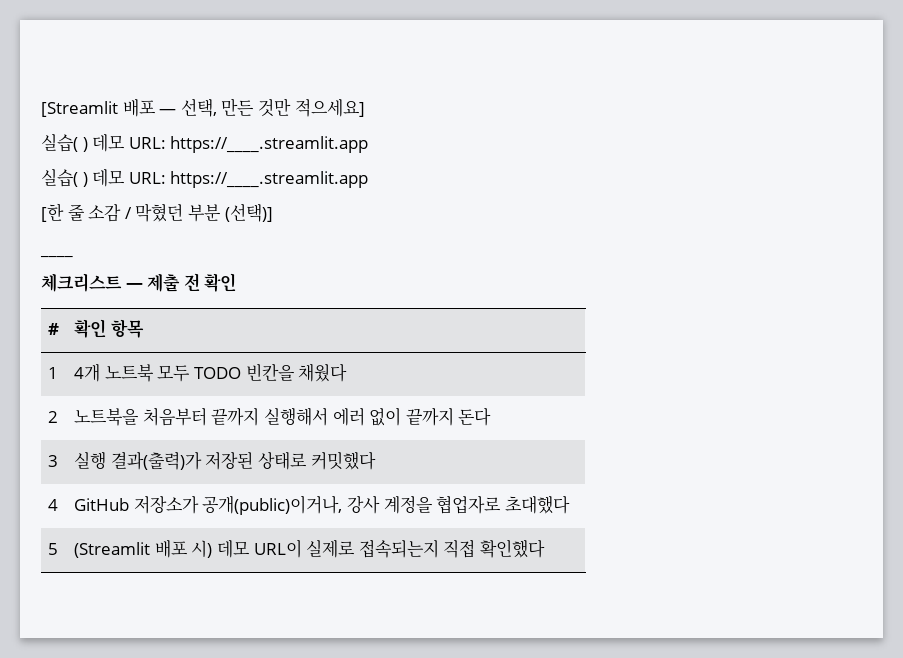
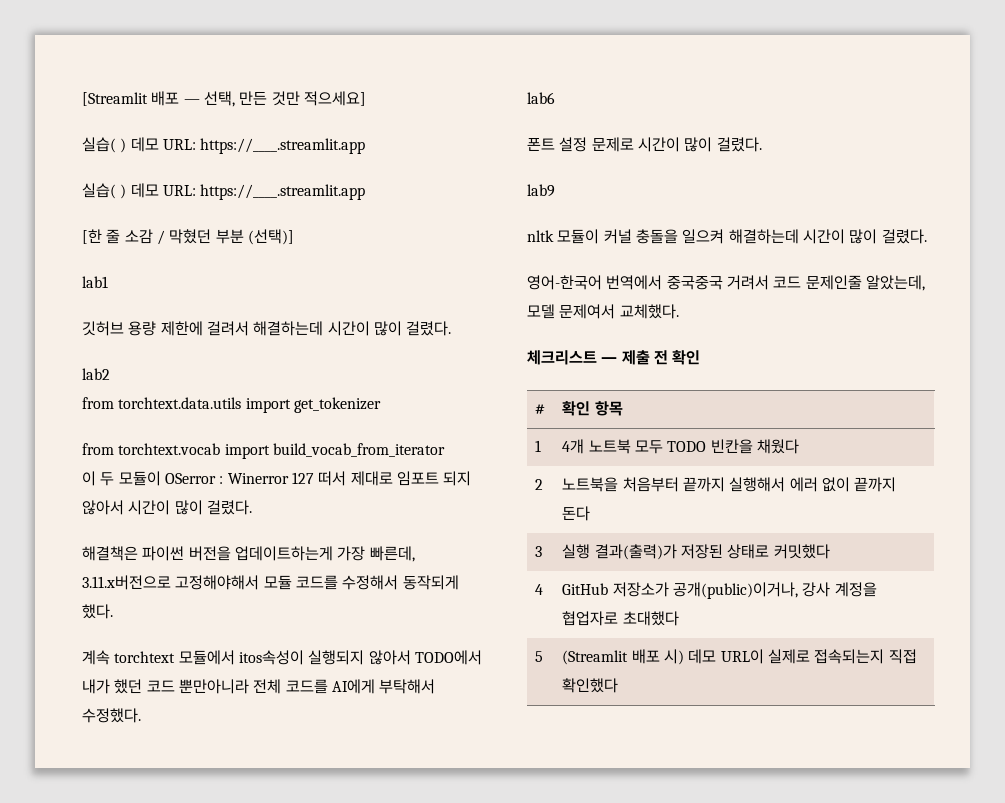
- ____
+ lab1
+ 깃허브 용량 제한에 걸려서 해결하는데 시간이 많이 걸렸다.
+ lab2
+ from torchtext.data.utils import get_tokenizer
+ from torchtext.vocab import build_vocab_from_iterator
+ 이 두 모듈이 OSerror : Winerror 127 떠서 제대로 임포트 되지 않아서 시간이 많이 걸렸다.
+ 해결책은 파이썬 버전을 업데이트하는게 가장 빠른데, 3.11.x버전으로 고정해야해서 모듈 코드를 수정해서 동작되게 했다.
+ 계속 torchtext 모듈에서 itos속성이 실행되지 않아서 TODO에서 내가 했던 코드 뿐만아니라 전체 코드를 AI에게 부탁해서 수정했다.
+ lab6
+ 폰트 설정 문제로 시간이 많이 걸렸다.
+ lab9
+ nltk 모듈이 커널 충돌을 일으켜 해결하는데 시간이 많이 걸렸다.
+ 영어-한국어 번역에서 중국중국 거려서 코드 문제인줄 알았는데, 모델 문제여서 교체했다.

